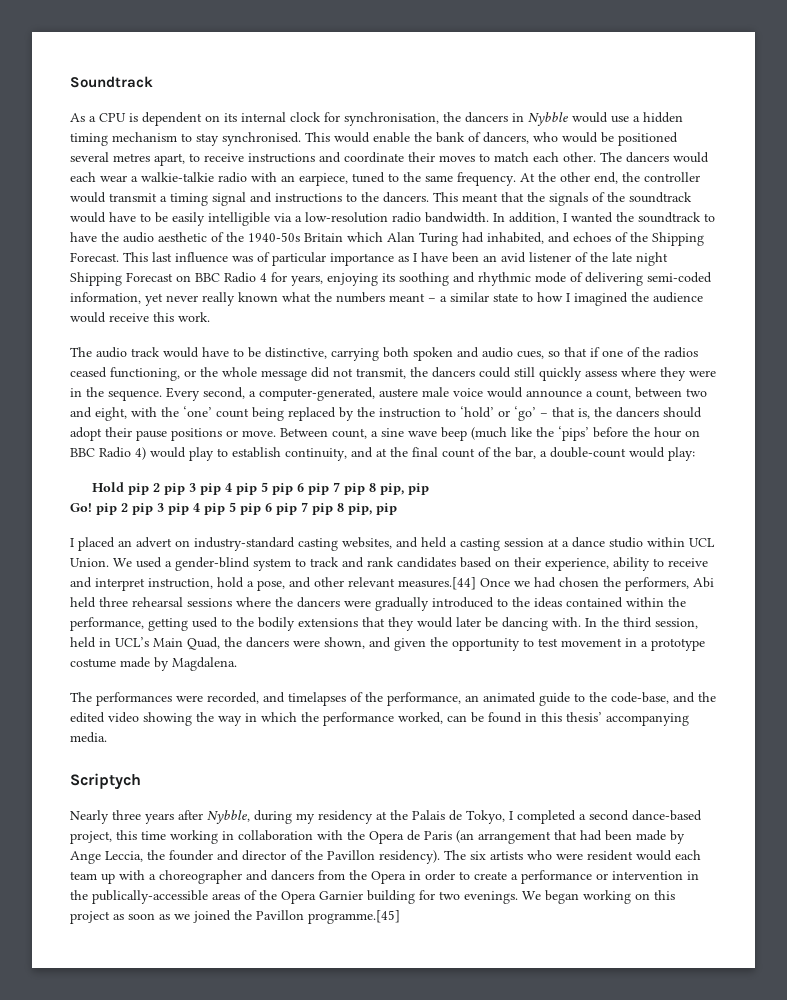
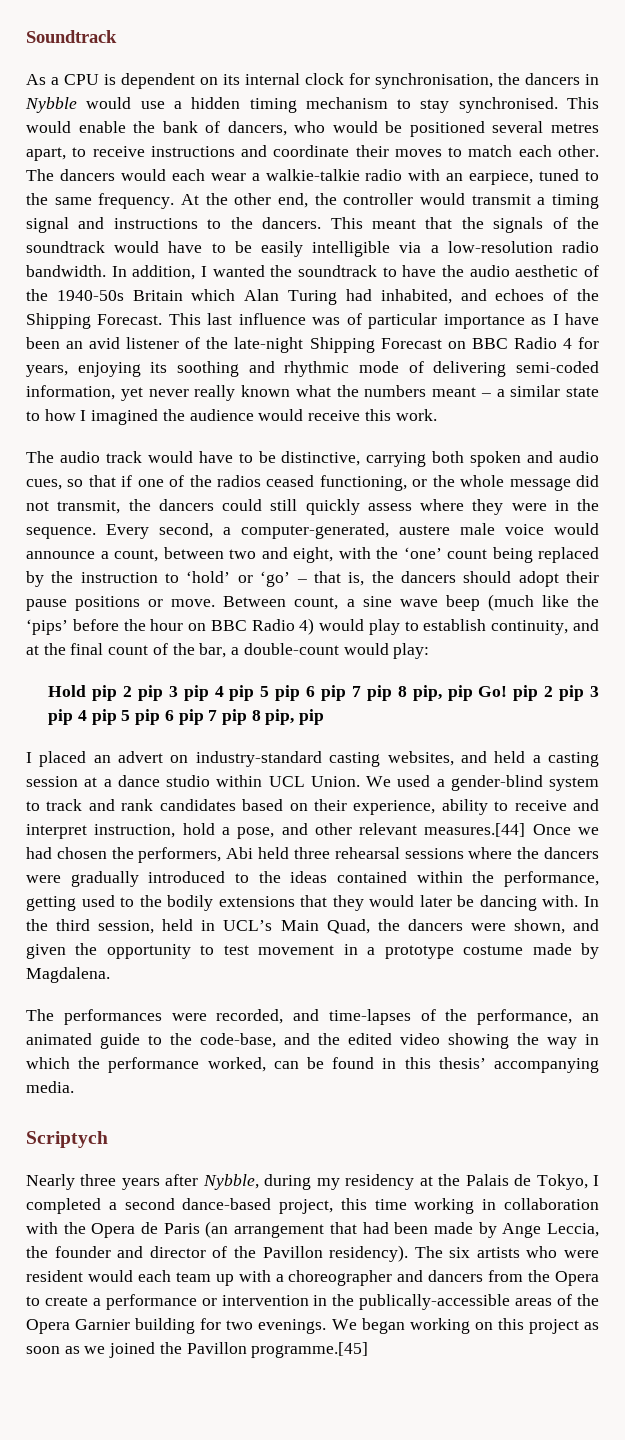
- This last influence was of particular importance as I have been an avid listener of the late night Shipping Forecast on BBC Radio 4 for years, enjoying its soothing and rhythmic mode of delivering semi-coded information, yet never really known what the numbers meant – a similar state to how I imagined the audience would receive this work.
+ This last influence was of particular importance as I have been an avid listener of the late-night Shipping Forecast on BBC Radio 4 for years, enjoying its soothing and rhythmic mode of delivering semi-coded information, yet never really known what the numbers meant – a similar state to how I imagined the audience would receive this work.
- Hold pip 2 pip 3 pip 4 pip 5 pip 6 pip 7 pip 8 pip, pip
- Go! pip 2 pip 3 pip 4 pip 5 pip 6 pip 7 pip 8 pip, pip
+ Hold pip 2 pip 3 pip 4 pip 5 pip 6 pip 7 pip 8 pip, pip Go! pip 2 pip 3 pip 4 pip 5 pip 6 pip 7 pip 8 pip, pip
- The performances were recorded, and timelapses of the performance, an animated guide to the code-base, and the edited video showing the way in which the performance worked, can be found in this thesis’ accompanying media.
+ The performances were recorded, and time-lapses of the performance, an animated guide to the code-base, and the edited video showing the way in which the performance worked, can be found in this thesis’ accompanying media.
- The six artists who were resident would each team up with a choreographer and dancers from the Opera in order to create a performance or intervention in the publically-accessible areas of the Opera Garnier building for two evenings.
+ The six artists who were resident would each team up with a choreographer and dancers from the Opera to create a performance or intervention in the publically-accessible areas of the Opera Garnier building for two evenings.

